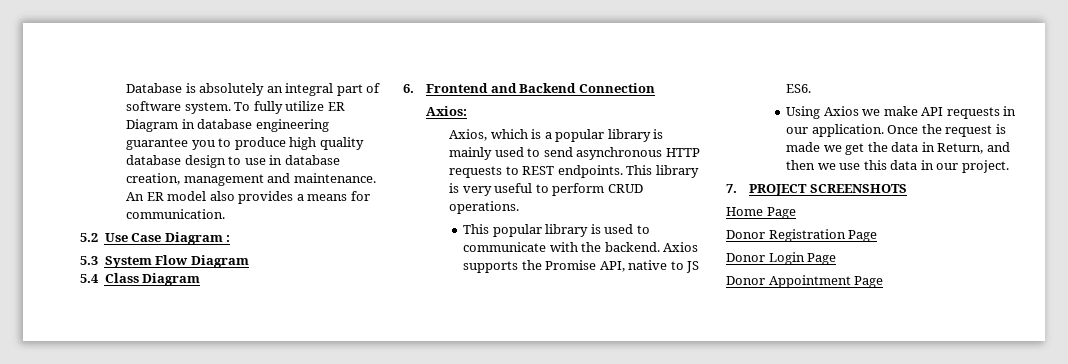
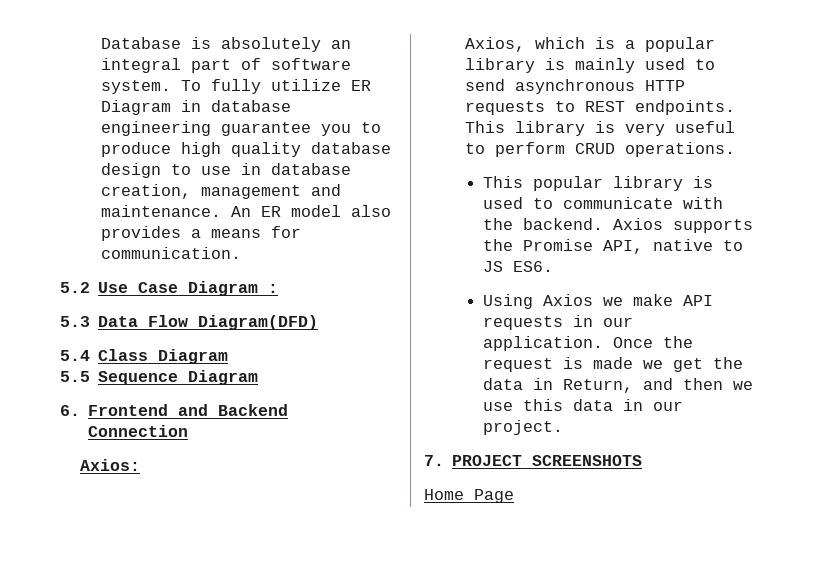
- 5.3 System Flow Diagram
+ 5.3 Data Flow Diagram(DFD)
  5.4 Class Diagram
+ 5.5 Sequence Diagram
- Donor Registration Page
- Donor Login Page
- Donor Appointment Page

